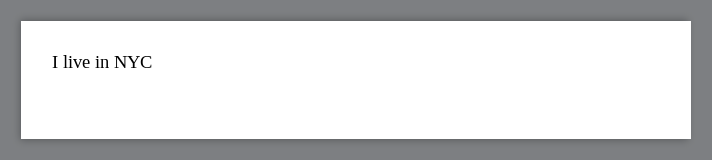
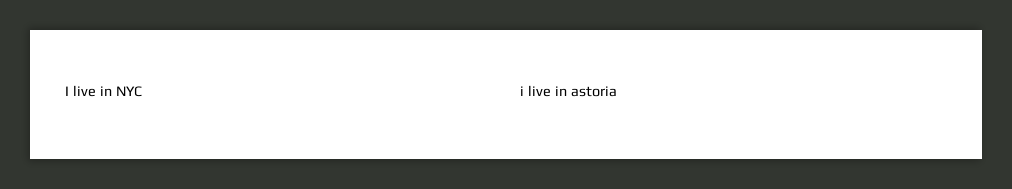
+ i live in astoria

